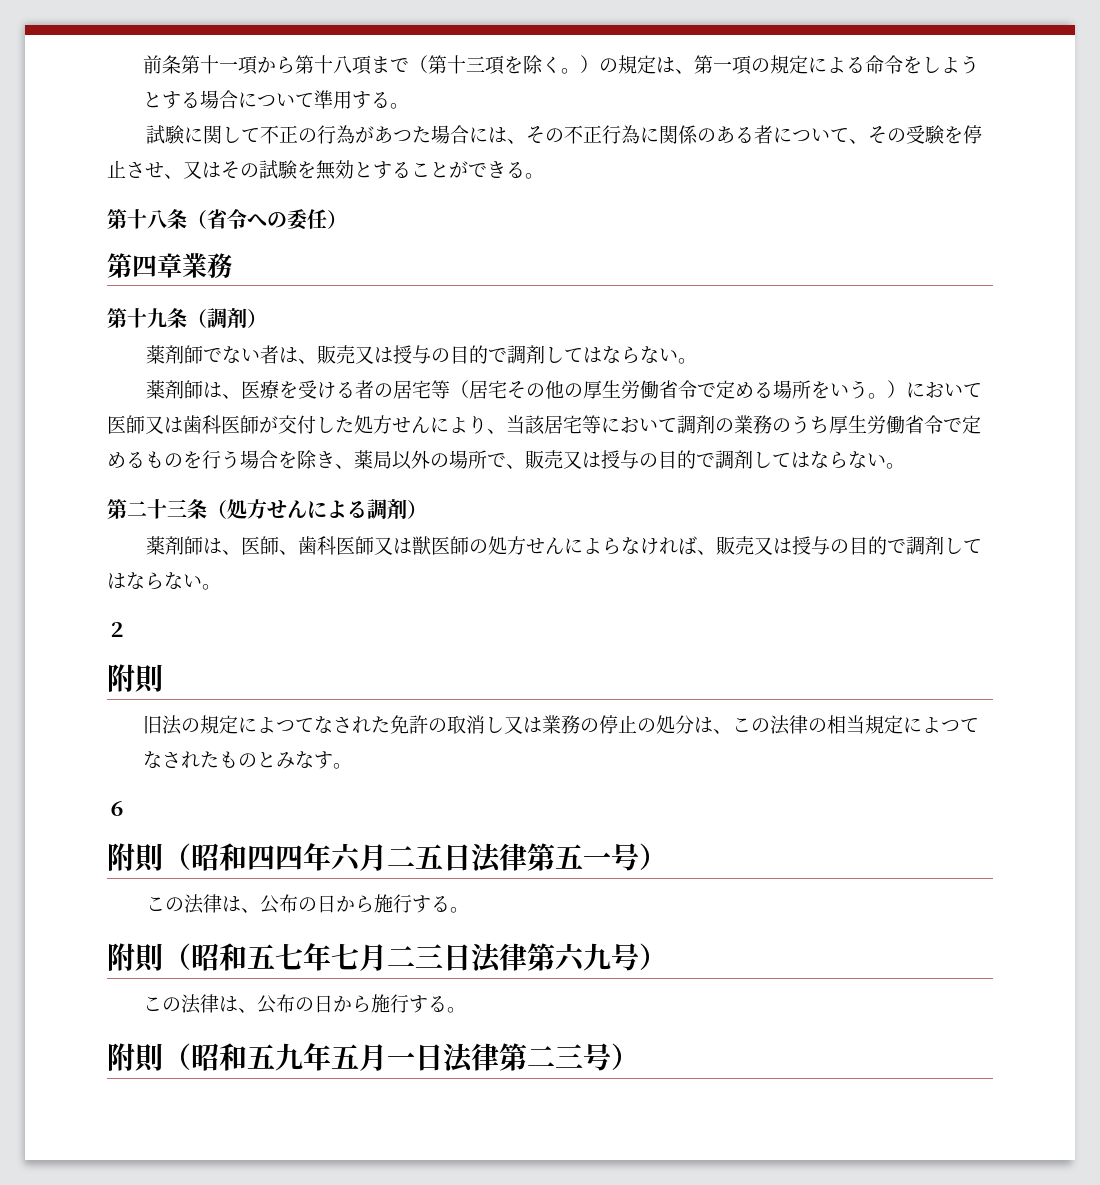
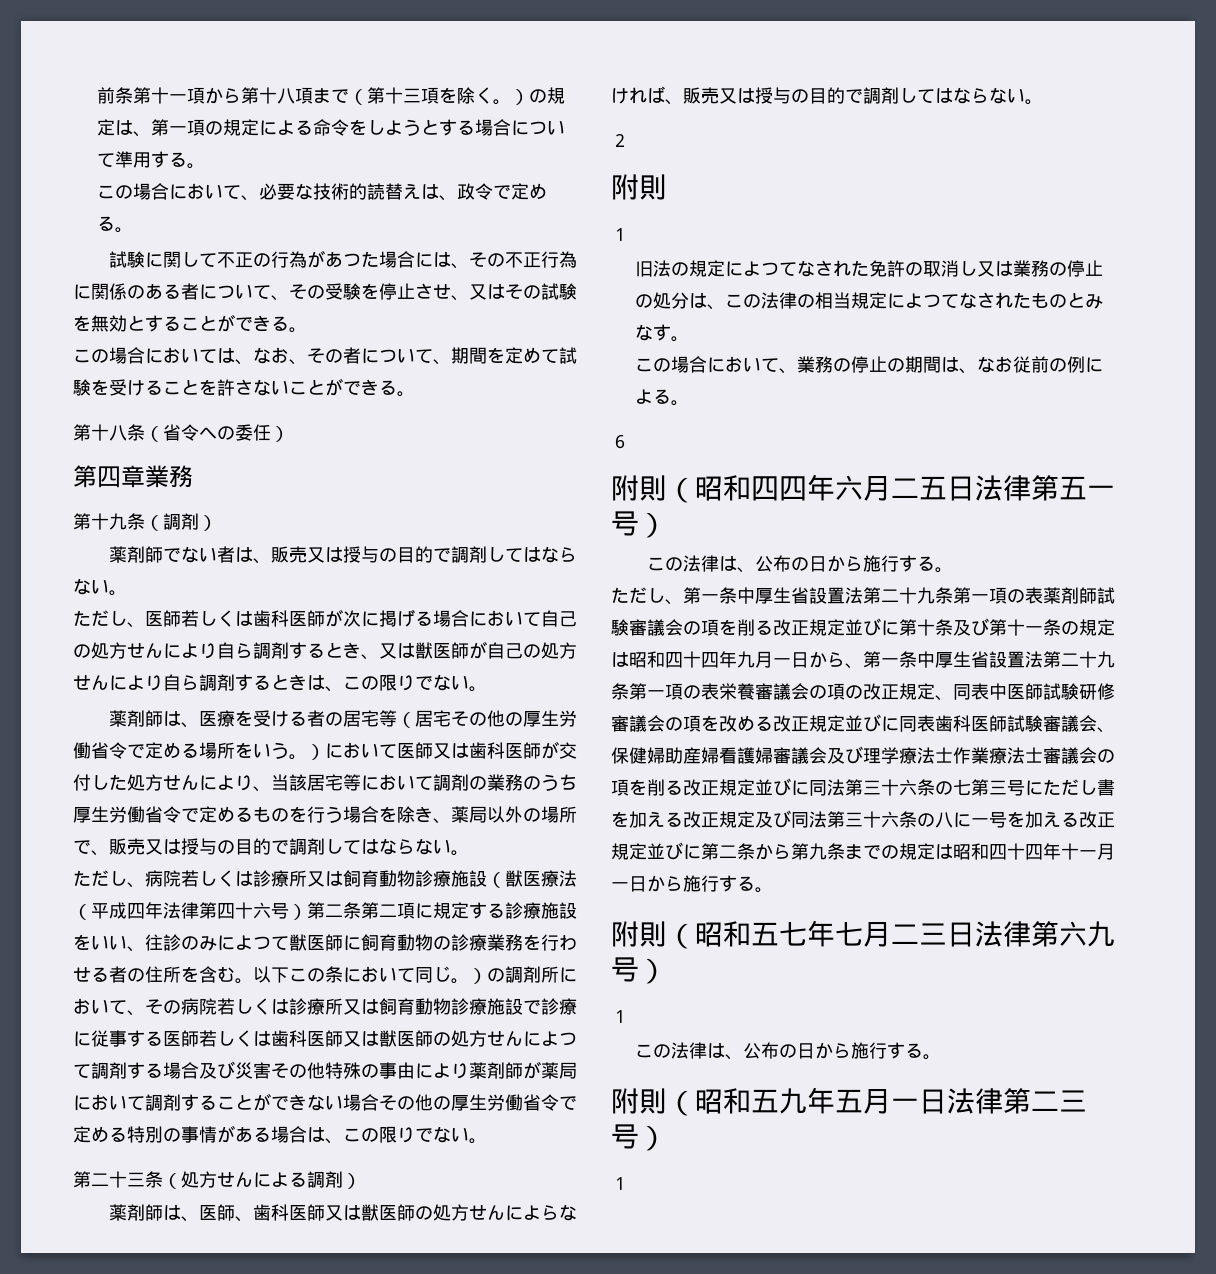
+ この場合において、必要な技術的読替えは、政令で定める。
+ この場合においては、なお、その者について、期間を定めて試験を受けることを許さないことができる。
+ ただし、医師若しくは歯科医師が次に掲げる場合において自己の処方せんにより自ら調剤するとき、又は獣医師が自己の処方せんにより自ら調剤するときは、この限りでない。
+ ただし、病院若しくは診療所又は飼育動物診療施設（獣医療法（平成四年法律第四十六号）第二条第二項に規定する診療施設をいい、往診のみによつて獣医師に飼育動物の診療業務を行わせる者の住所を含む。以下この条において同じ。）の調剤所において、その病院若しくは診療所又は飼育動物診療施設で診療に従事する医師若しくは歯科医師又は獣医師の処方せんによつて調剤する場合及び災害その他特殊の事由により薬剤師が薬局において調剤することができない場合その他の厚生労働省令で定める特別の事情がある場合は、この限りでない。
  ２
  附則
+ １
+ この場合において、業務の停止の期間は、なお従前の例による。
+ ただし、第一条中厚生省設置法第二十九条第一項の表薬剤師試験審議会の項を削る改正規定並びに第十条及び第十一条の規定は昭和四十四年九月一日から、第一条中厚生省設置法第二十九条第一項の表栄養審議会の項の改正規定、同表中医師試験研修審議会の項を改める改正規定並びに同表歯科医師試験審議会、保健婦助産婦看護婦審議会及び理学療法士作業療法士審議会の項を削る改正規定並びに同法第三十六条の七第三号にただし書を加える改正規定及び同法第三十六条の八に一号を加える改正規定並びに第二条から第九条までの規定は昭和四十四年十一月一日から施行する。
  附則（昭和五七年七月二三日法律第六九号）
+ １
  附則（昭和五九年五月一日法律第二三号）
+ １

